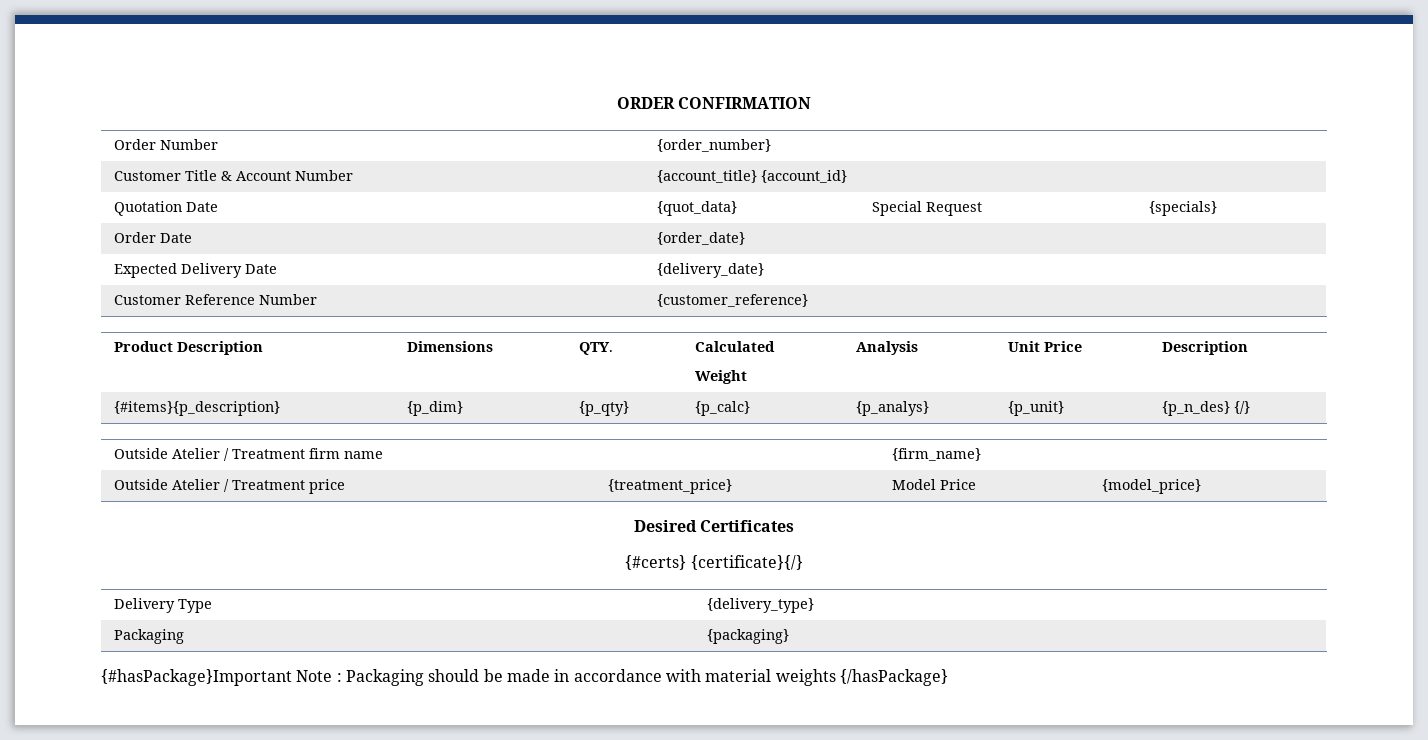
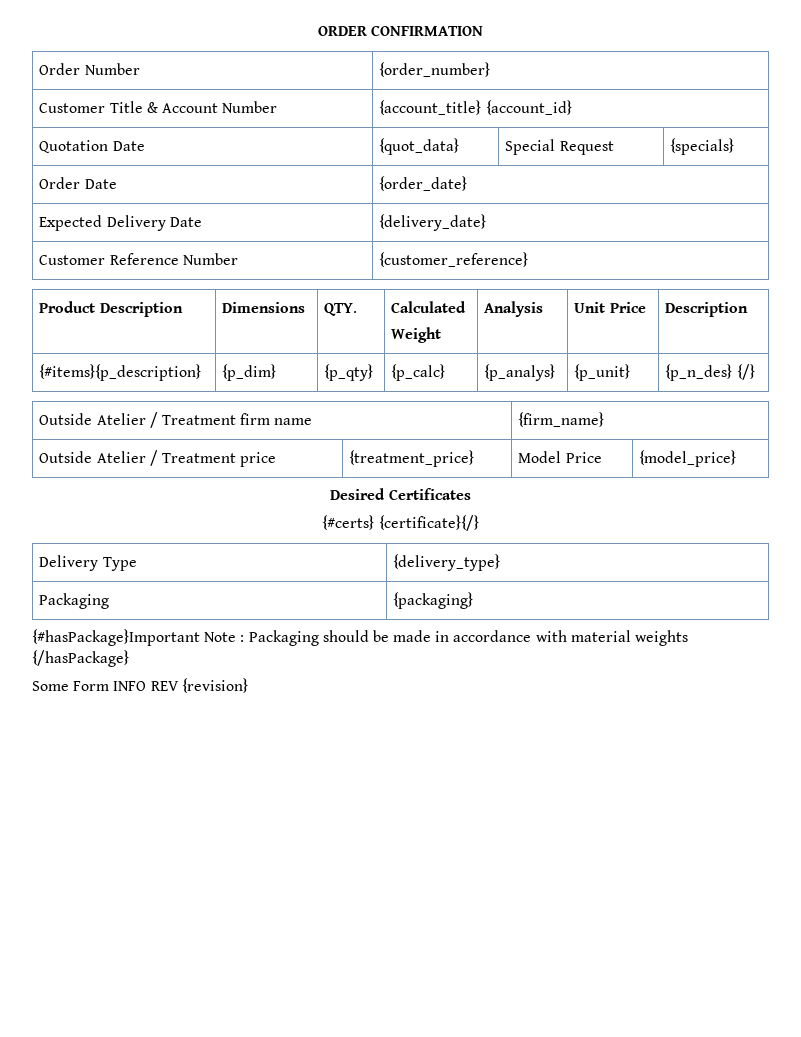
+ Some Form INFO REV {revision}

